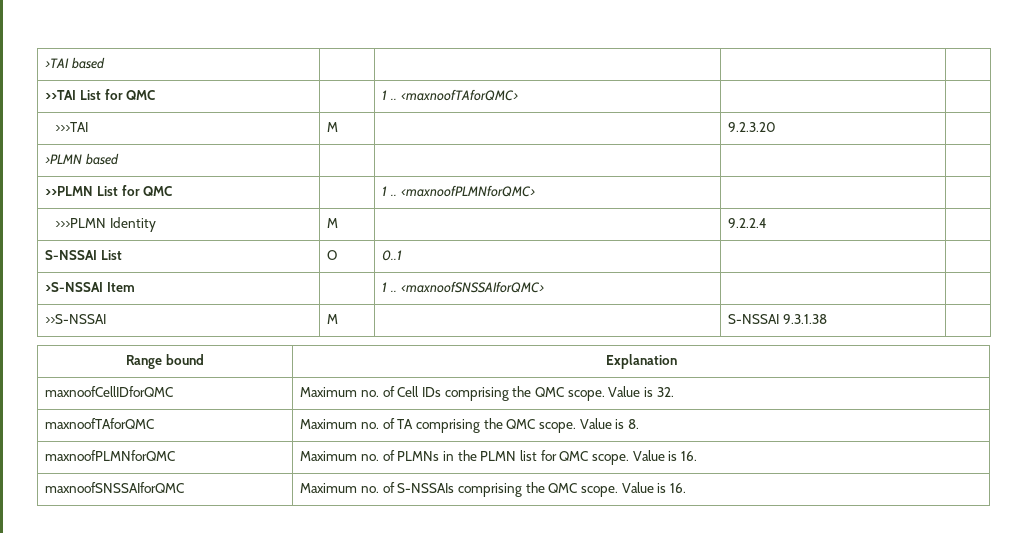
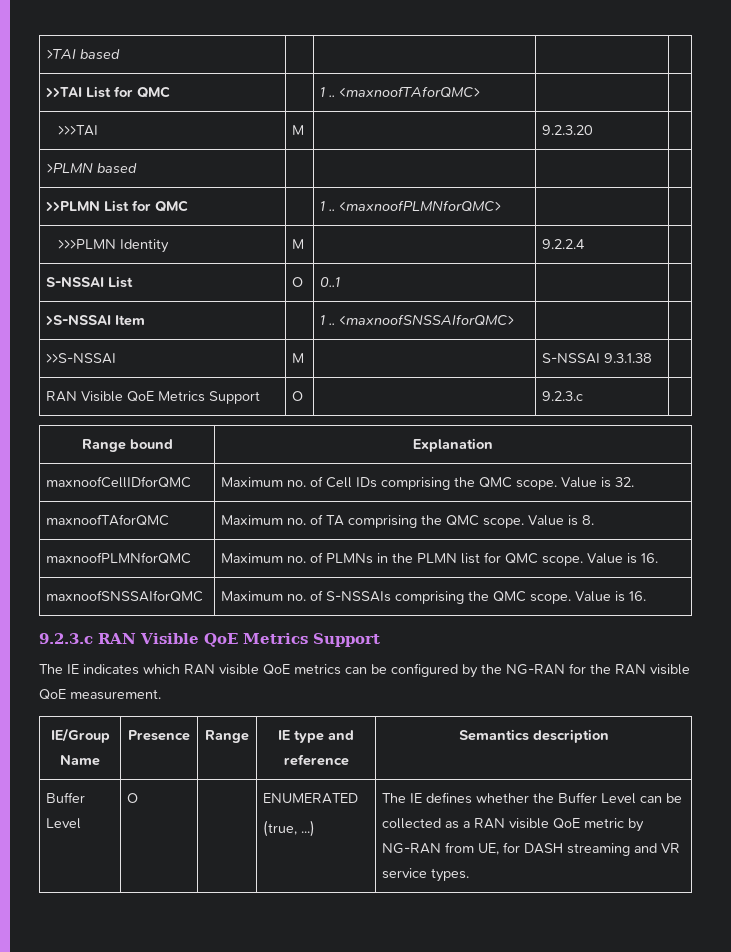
+ RAN Visible QoE Metrics Support | O | | 9.2.3.c |
+ 9.2.3.c RAN Visible QoE Metrics Support
+ The IE indicates which RAN visible QoE metrics can be configured by the NG-RAN for the RAN visible QoE measurement.
+ IE/Group Name | Presence | Range | IE type and reference | Semantics description
+ Buffer Level | O | | ENUMERATED
+ (true, ...) | The IE defines whether the Buffer Level can be collected as a RAN visible QoE metric by NG-RAN from UE, for DASH streaming and VR service types.

